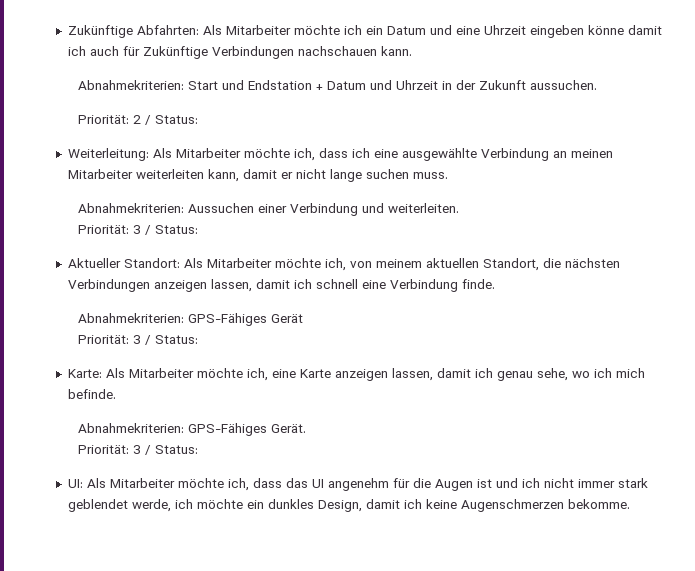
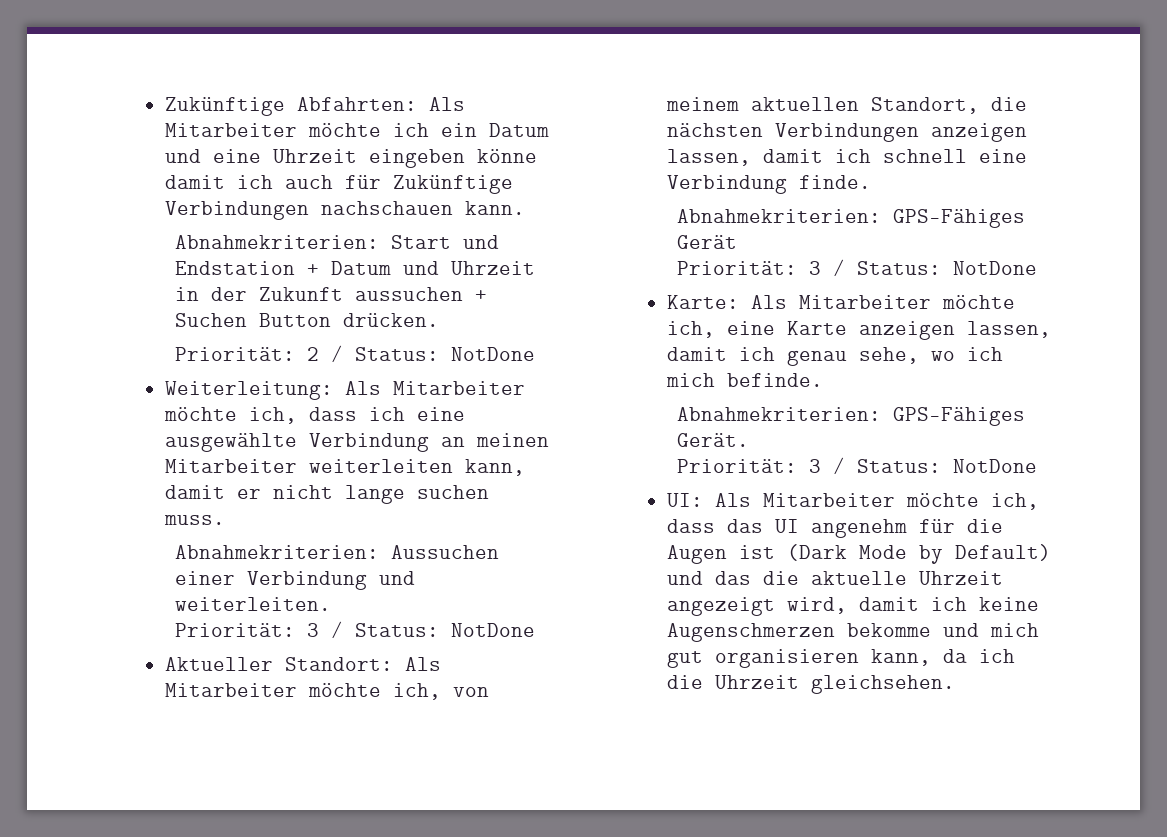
- Abnahmekriterien: Start und Endstation + Datum und Uhrzeit in der Zukunft aussuchen.
+ Abnahmekriterien: Start und Endstation + Datum und Uhrzeit in der Zukunft aussuchen + Suchen Button drücken.
- Priorität: 2 / Status:
+ Priorität: 2 / Status: NotDone
  Abnahmekriterien: Aussuchen einer Verbindung und weiterleiten.
- Priorität: 3 / Status:
+ Priorität: 3 / Status: NotDone
  Abnahmekriterien: GPS-Fähiges Gerät
- Priorität: 3 / Status:
+ Priorität: 3 / Status: NotDone
  Abnahmekriterien: GPS-Fähiges Gerät.
- Priorität: 3 / Status:
+ Priorität: 3 / Status: NotDone
- UI: Als Mitarbeiter möchte ich, dass das UI angenehm für die Augen ist und ich nicht immer stark geblendet werde, ich möchte ein dunkles Design, damit ich keine Augenschmerzen bekomme.
+ UI: Als Mitarbeiter möchte ich, dass das UI angenehm für die Augen ist (Dark Mode by Default) und das die aktuelle Uhrzeit angezeigt wird, damit ich keine Augenschmerzen bekomme und mich gut organisieren kann, da ich die Uhrzeit gleichsehen.

